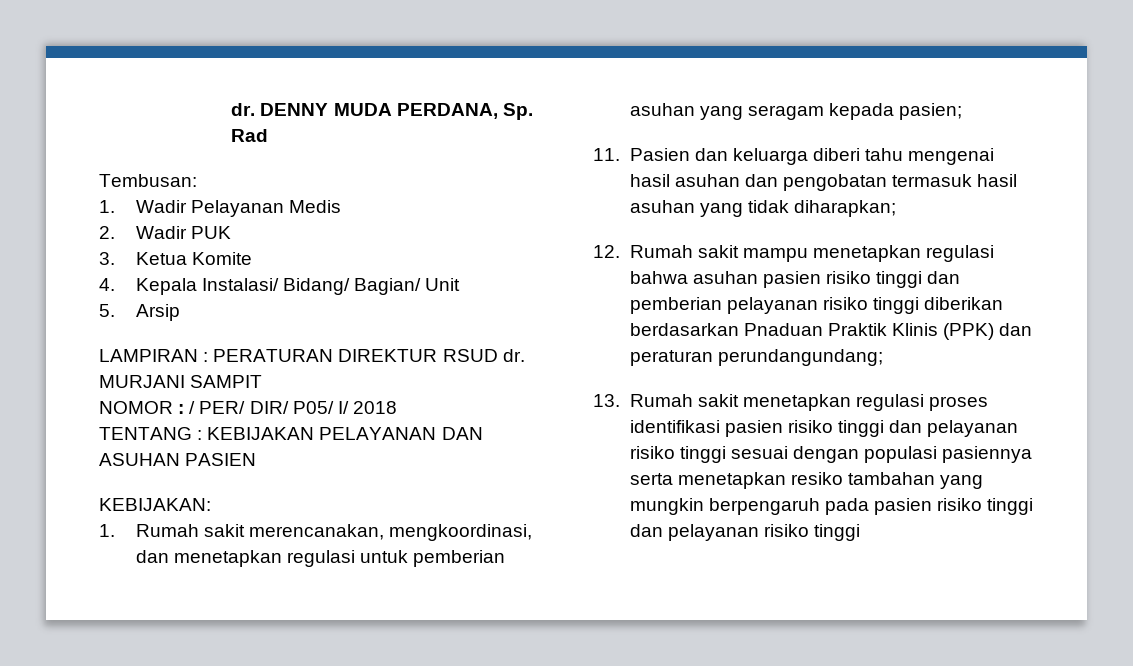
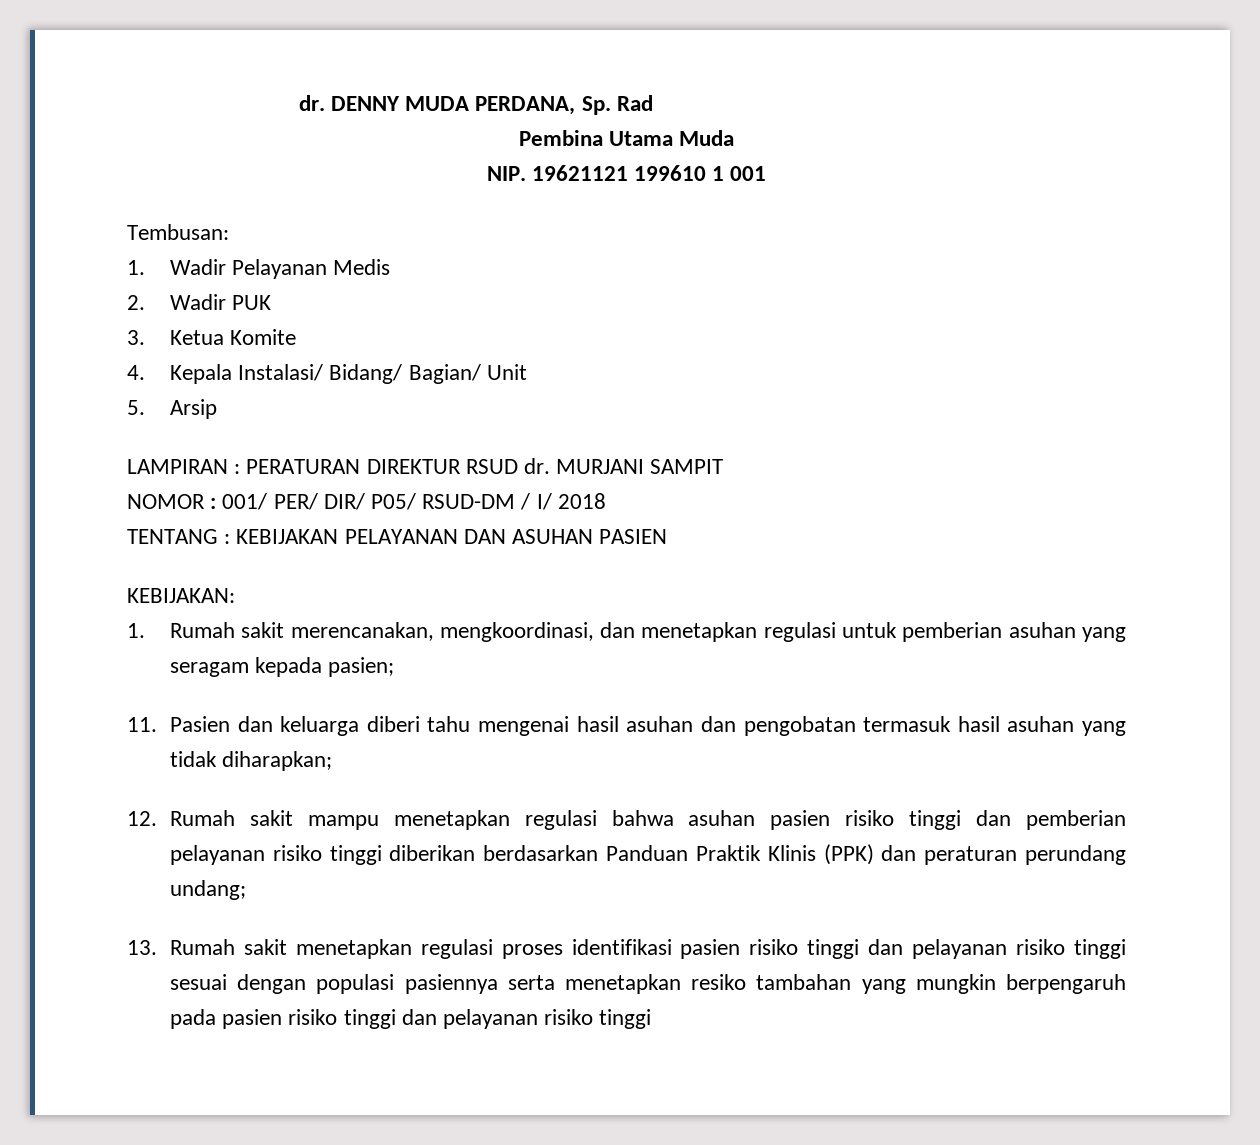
+ Pembina Utama Muda
+ NIP. 19621121 199610 1 001
- NOMOR : / PER/ DIR/ P05/ I/ 2018
+ NOMOR : 001/ PER/ DIR/ P05/ RSUD-DM / I/ 2018
- 12. Rumah sakit mampu menetapkan regulasi bahwa asuhan pasien risiko tinggi dan pemberian pelayanan risiko tinggi diberikan berdasarkan Pnaduan Praktik Klinis (PPK) dan peraturan perundangundang;
+ 12. Rumah sakit mampu menetapkan regulasi bahwa asuhan pasien risiko tinggi dan pemberian pelayanan risiko tinggi diberikan berdasarkan Panduan Praktik Klinis (PPK) dan peraturan perundang undang;

